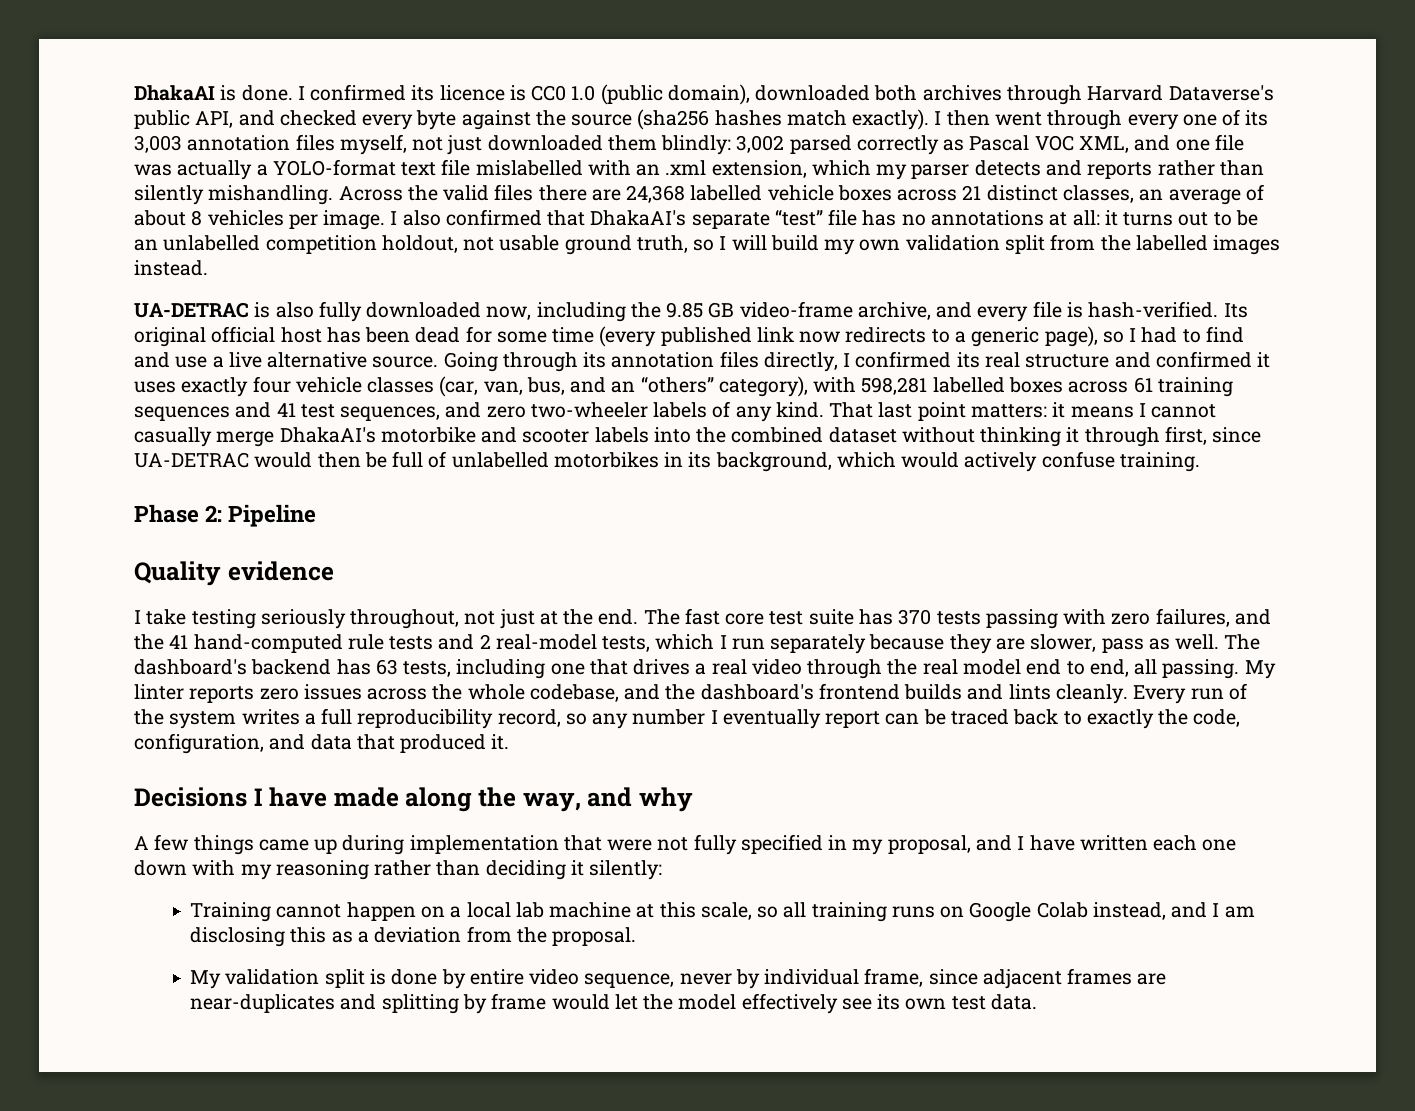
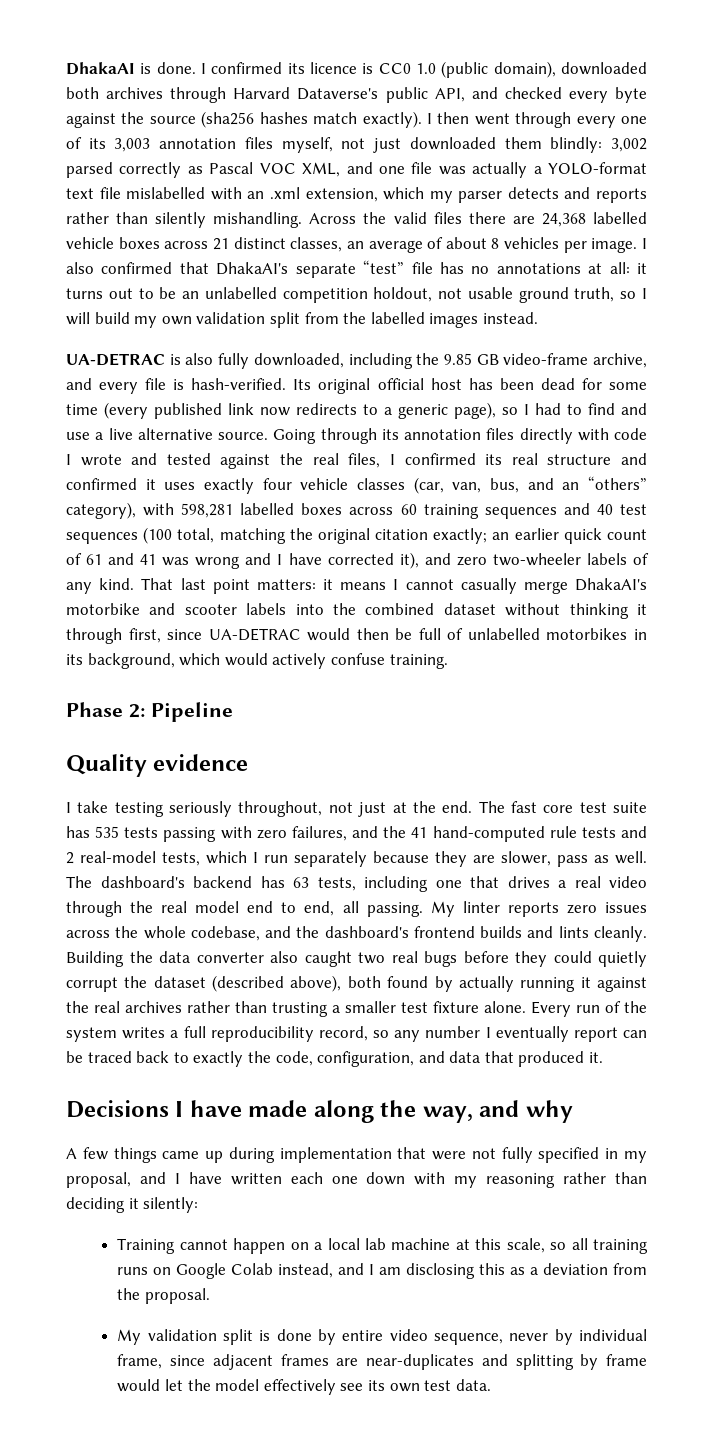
- UA-DETRAC is also fully downloaded now, including the 9.85 GB video-frame archive, and every file is hash-verified.
+ UA-DETRAC is also fully downloaded, including the 9.85 GB video-frame archive, and every file is hash-verified.
- Going through its annotation files directly, I confirmed its real structure and confirmed it uses exactly four vehicle classes (car, van, bus, and an “others” category), with 598,281 labelled boxes across 61 training sequences and 41 test sequences, and zero two-wheeler labels of any kind.
+ Going through its annotation files directly with code I wrote and tested against the real files, I confirmed its real structure and confirmed it uses exactly four vehicle classes (car, van, bus, and an “others” category), with 598,281 labelled boxes across 60 training sequences and 40 test sequences (100 total, matching the original citation exactly; an earlier quick count of 61 and 41 was wrong and I have corrected it), and zero two-wheeler labels of any kind.
- The fast core test suite has 370 tests passing with zero failures, and the 41 hand-computed rule tests and 2 real-model tests, which I run separately because they are slower, pass as well.
+ The fast core test suite has 535 tests passing with zero failures, and the 41 hand-computed rule tests and 2 real-model tests, which I run separately because they are slower, pass as well.
+ Building the data converter also caught two real bugs before they could quietly corrupt the dataset (described above), both found by actually running it against the real archives rather than trusting a smaller test fixture alone.

